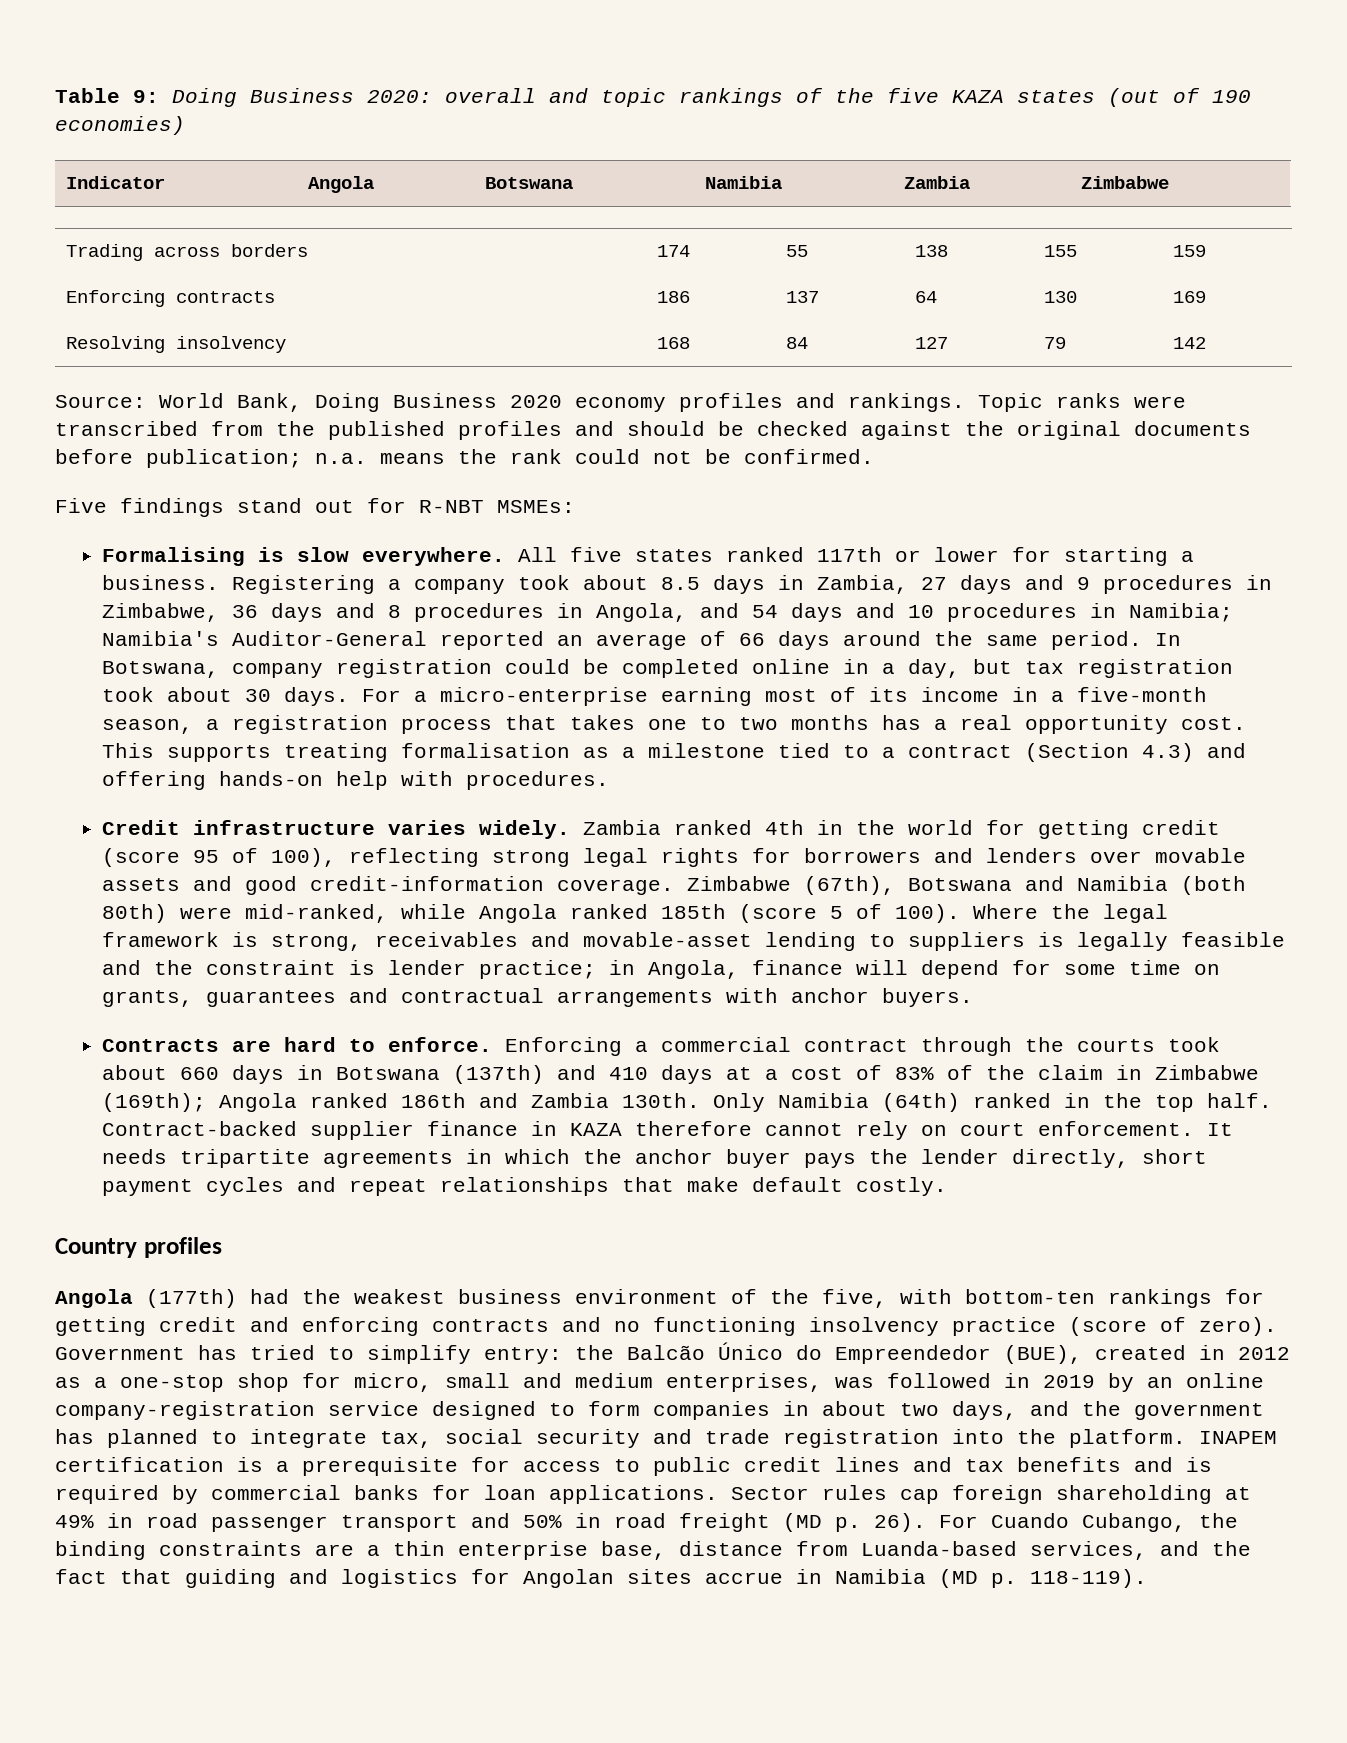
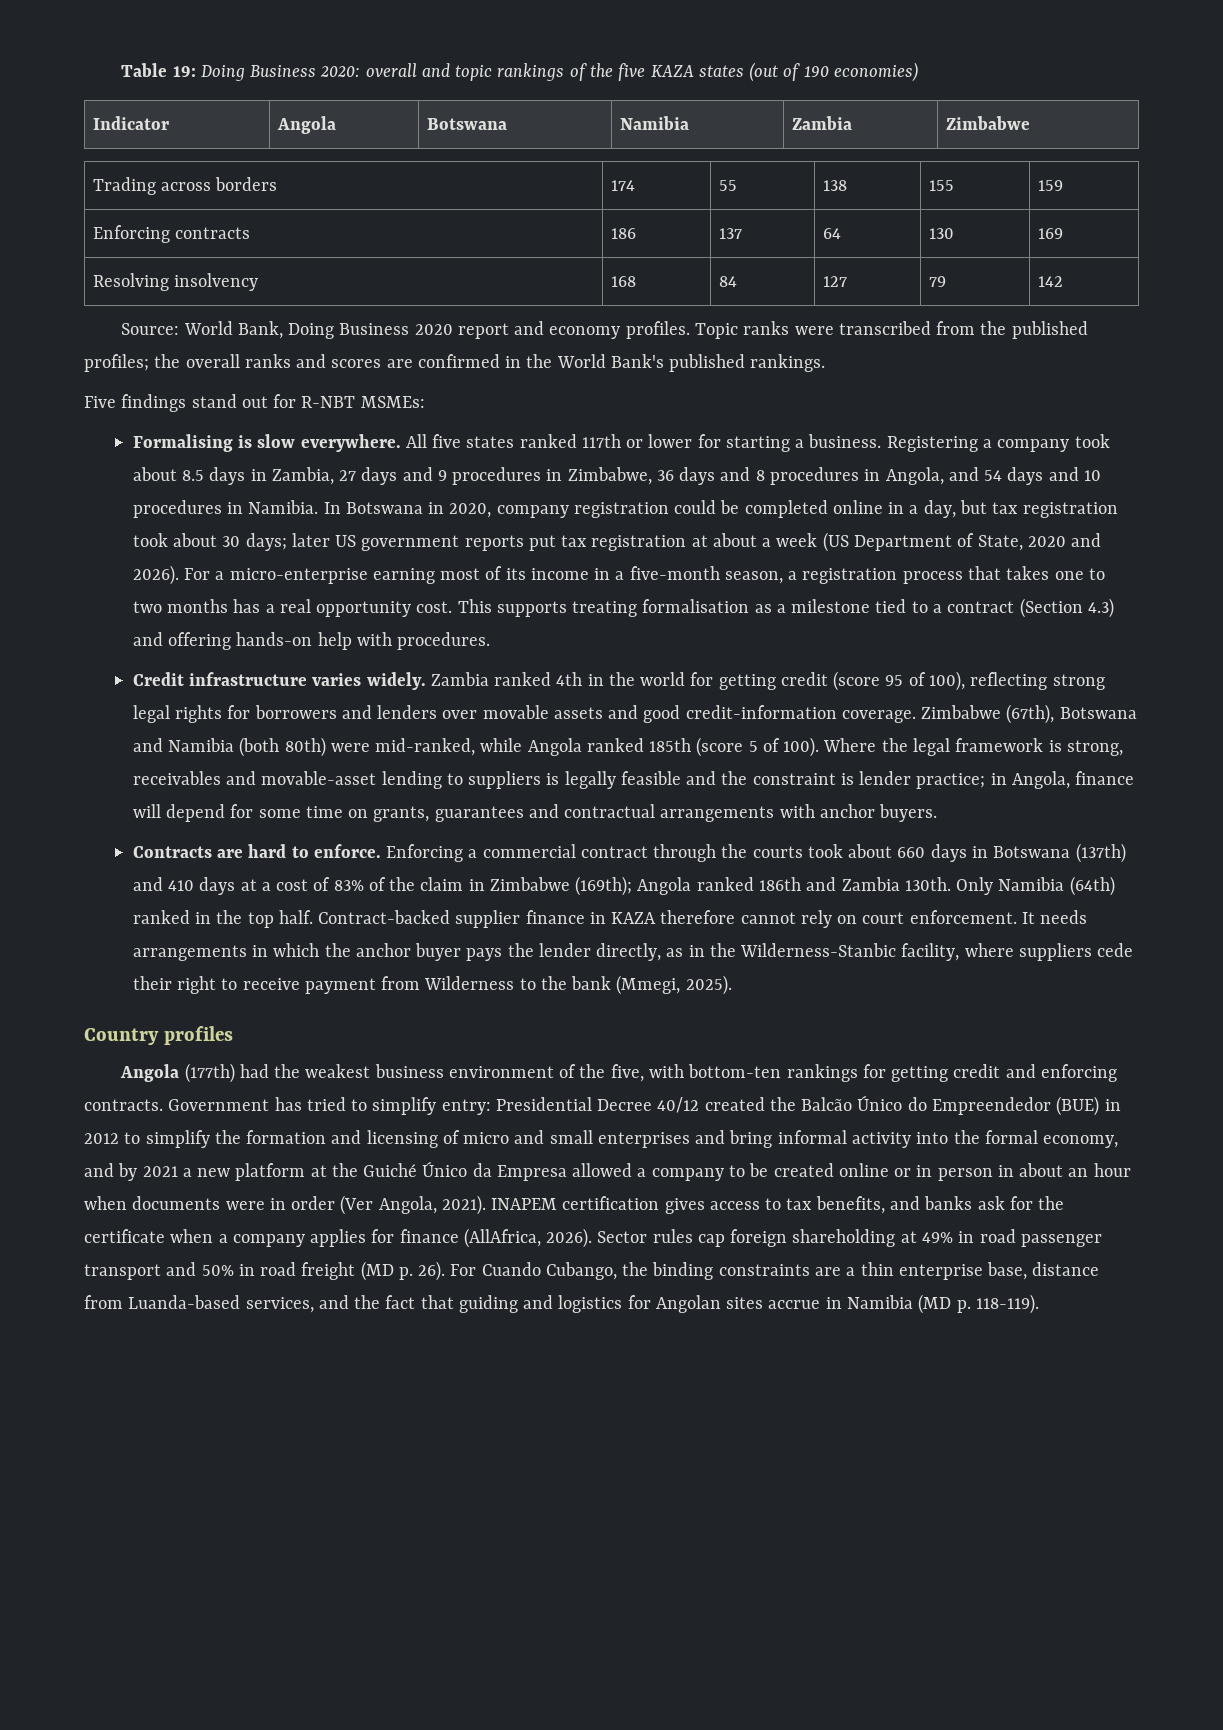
- Table 9: Doing Business 2020: overall and topic rankings of the five KAZA states (out of 190 economies)
+ Table 19: Doing Business 2020: overall and topic rankings of the five KAZA states (out of 190 economies)
- Source: World Bank, Doing Business 2020 economy profiles and rankings.
+ Source: World Bank, Doing Business 2020 report and economy profiles.
- Topic ranks were transcribed from the published profiles and should be checked against the original documents before publication; n.a. means the rank could not be confirmed.
+ Topic ranks were transcribed from the published profiles; the overall ranks and scores are confirmed in the World Bank's published rankings.
- Registering a company took about 8.5 days in Zambia, 27 days and 9 procedures in Zimbabwe, 36 days and 8 procedures in Angola, and 54 days and 10 procedures in Namibia; Namibia's Auditor-General reported an average of 66 days around the same period. In Botswana, company registration could be completed online in a day, but tax registration took about 30 days.
+ Registering a company took about 8.5 days in Zambia, 27 days and 9 procedures in Zimbabwe, 36 days and 8 procedures in Angola, and 54 days and 10 procedures in Namibia. In Botswana in 2020, company registration could be completed online in a day, but tax registration took about 30 days; later US government reports put tax registration at about a week (US Department of State, 2020 and 2026).
- It needs tripartite agreements in which the anchor buyer pays the lender directly, short payment cycles and repeat relationships that make default costly.
+ It needs arrangements in which the anchor buyer pays the lender directly, as in the Wilderness-Stanbic facility, where suppliers cede their right to receive payment from Wilderness to the bank (Mmegi, 2025).
- Angola (177th) had the weakest business environment of the five, with bottom-ten rankings for getting credit and enforcing contracts and no functioning insolvency practice (score of zero).
+ Angola (177th) had the weakest business environment of the five, with bottom-ten rankings for getting credit and enforcing contracts.
- Government has tried to simplify entry: the Balcão Único do Empreendedor (BUE), created in 2012 as a one-stop shop for micro, small and medium enterprises, was followed in 2019 by an online company-registration service designed to form companies in about two days, and the government has planned to integrate tax, social security and trade registration into the platform. INAPEM certification is a prerequisite for access to public credit lines and tax benefits and is required by commercial banks for loan applications.
+ Government has tried to simplify entry: Presidential Decree 40/12 created the Balcão Único do Empreendedor (BUE) in 2012 to simplify the formation and licensing of micro and small enterprises and bring informal activity into the formal economy, and by 2021 a new platform at the Guiché Único da Empresa allowed a company to be created online or in person in about an hour when documents were in order (Ver Angola, 2021). INAPEM certification gives access to tax benefits, and banks ask for the certificate when a company applies for finance (AllAfrica, 2026).

